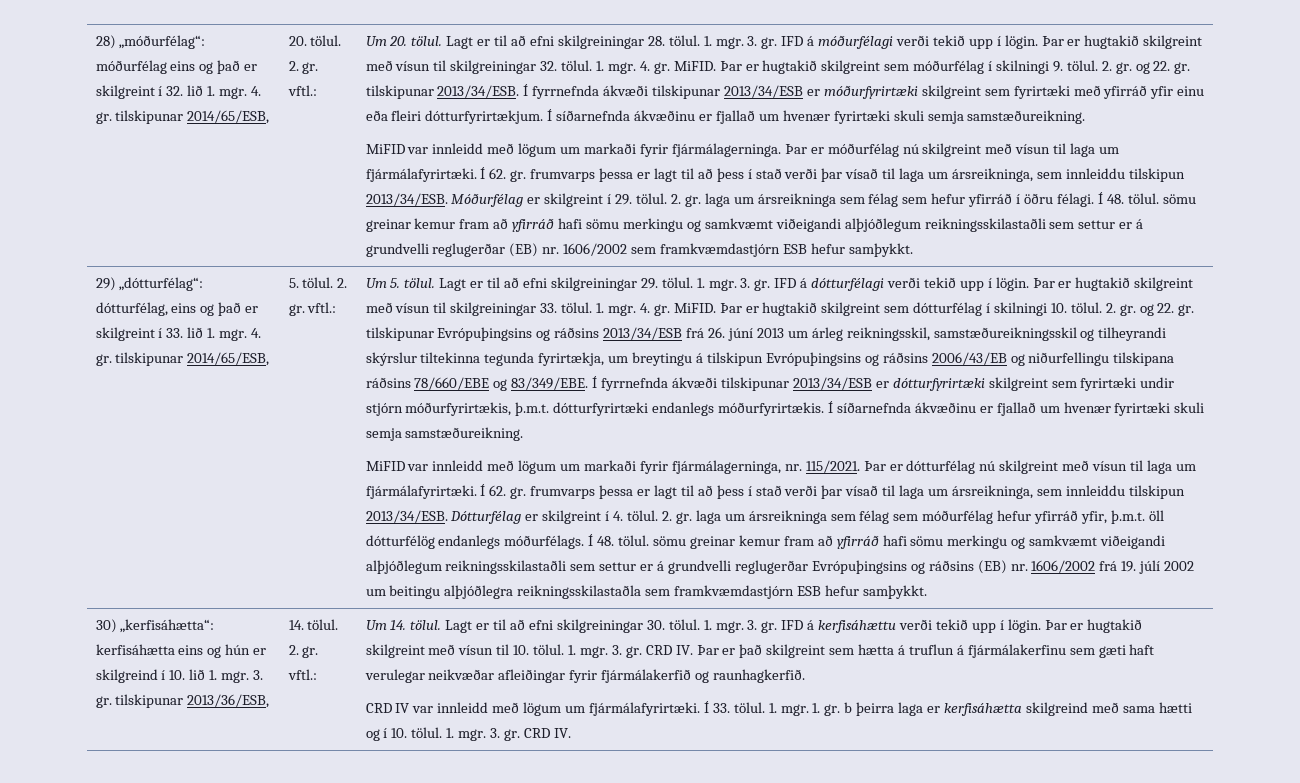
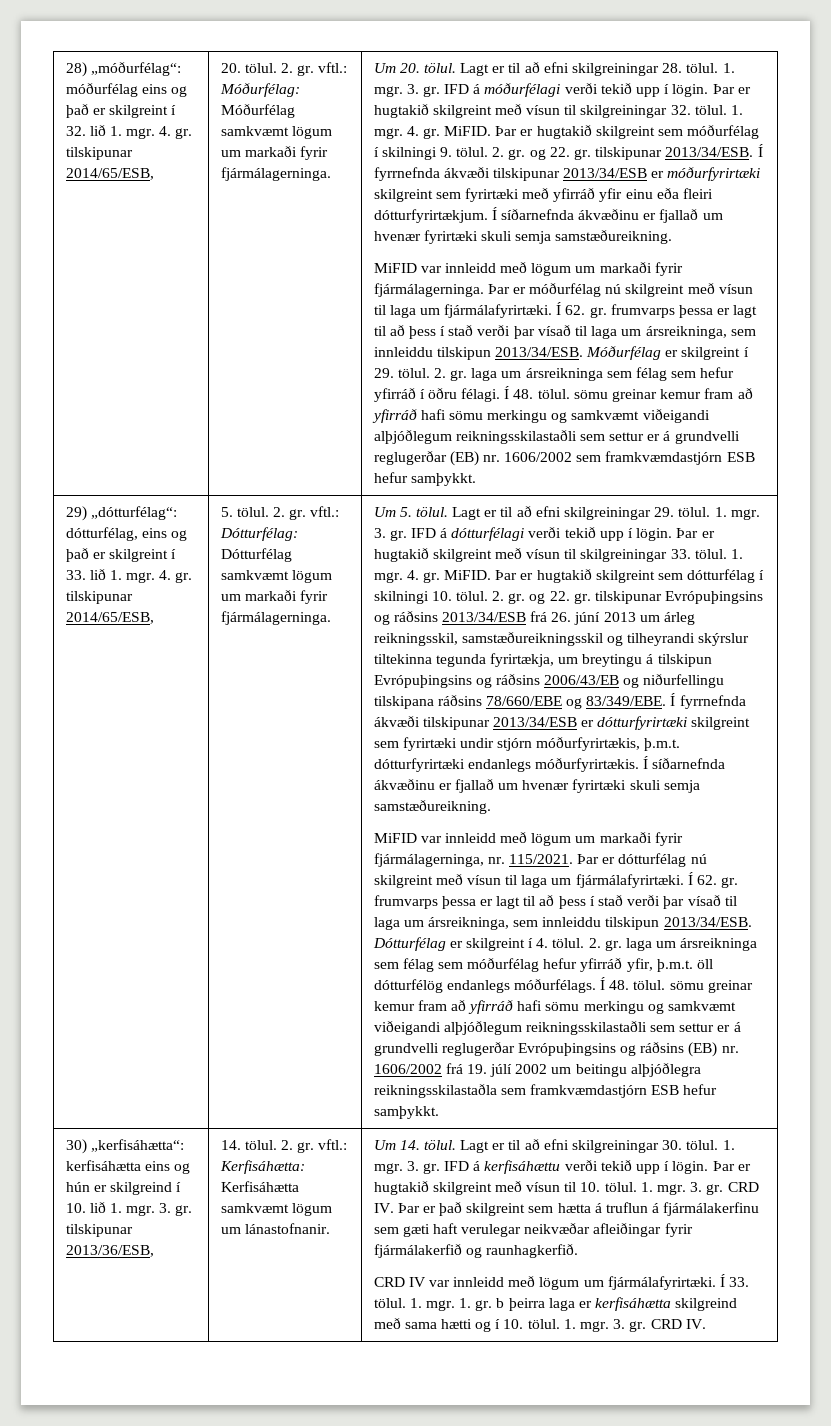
- 20. tölul. 2. gr. vftl.:
+ 20. tölul. 2. gr. vftl.: Móðurfélag: Móðurfélag samkvæmt lögum um markaði fyrir fjármálagerninga.
- 5. tölul. 2. gr. vftl.:
+ 5. tölul. 2. gr. vftl.: Dótturfélag: Dótturfélag samkvæmt lögum um markaði fyrir fjármálagerninga.
- 14. tölul. 2. gr. vftl.:
+ 14. tölul. 2. gr. vftl.: Kerfisáhætta: Kerfisáhætta samkvæmt lögum um lánastofnanir.

